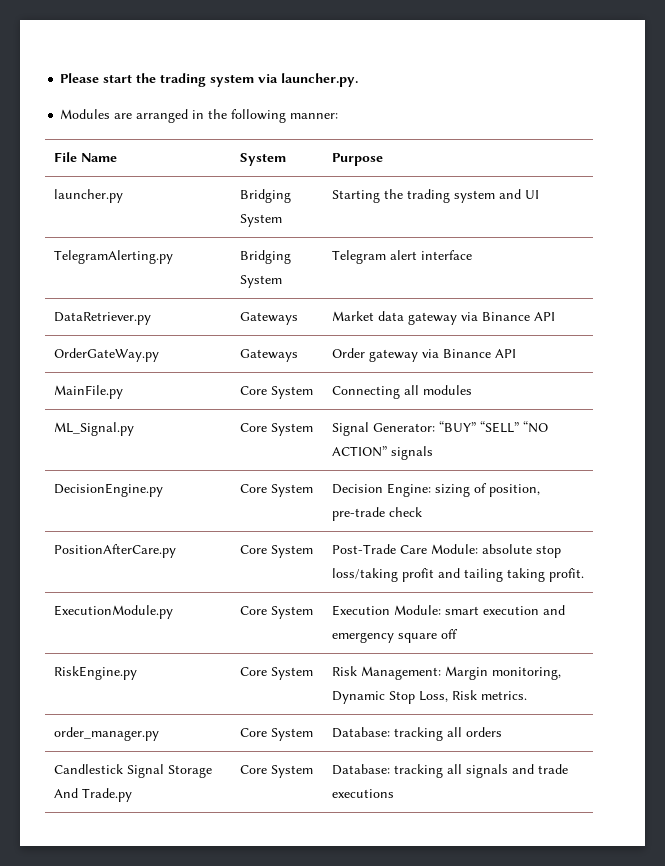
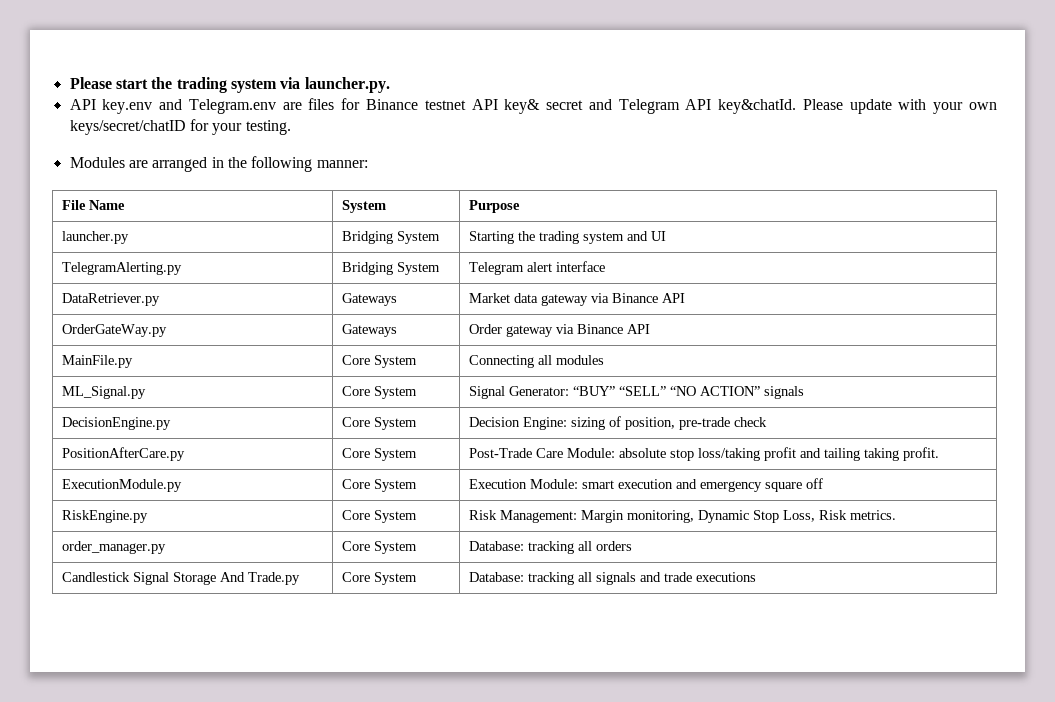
+ API key.env and Telegram.env are files for Binance testnet API key& secret and Telegram API key&chatId. Please update with your own keys/secret/chatID for your testing.

